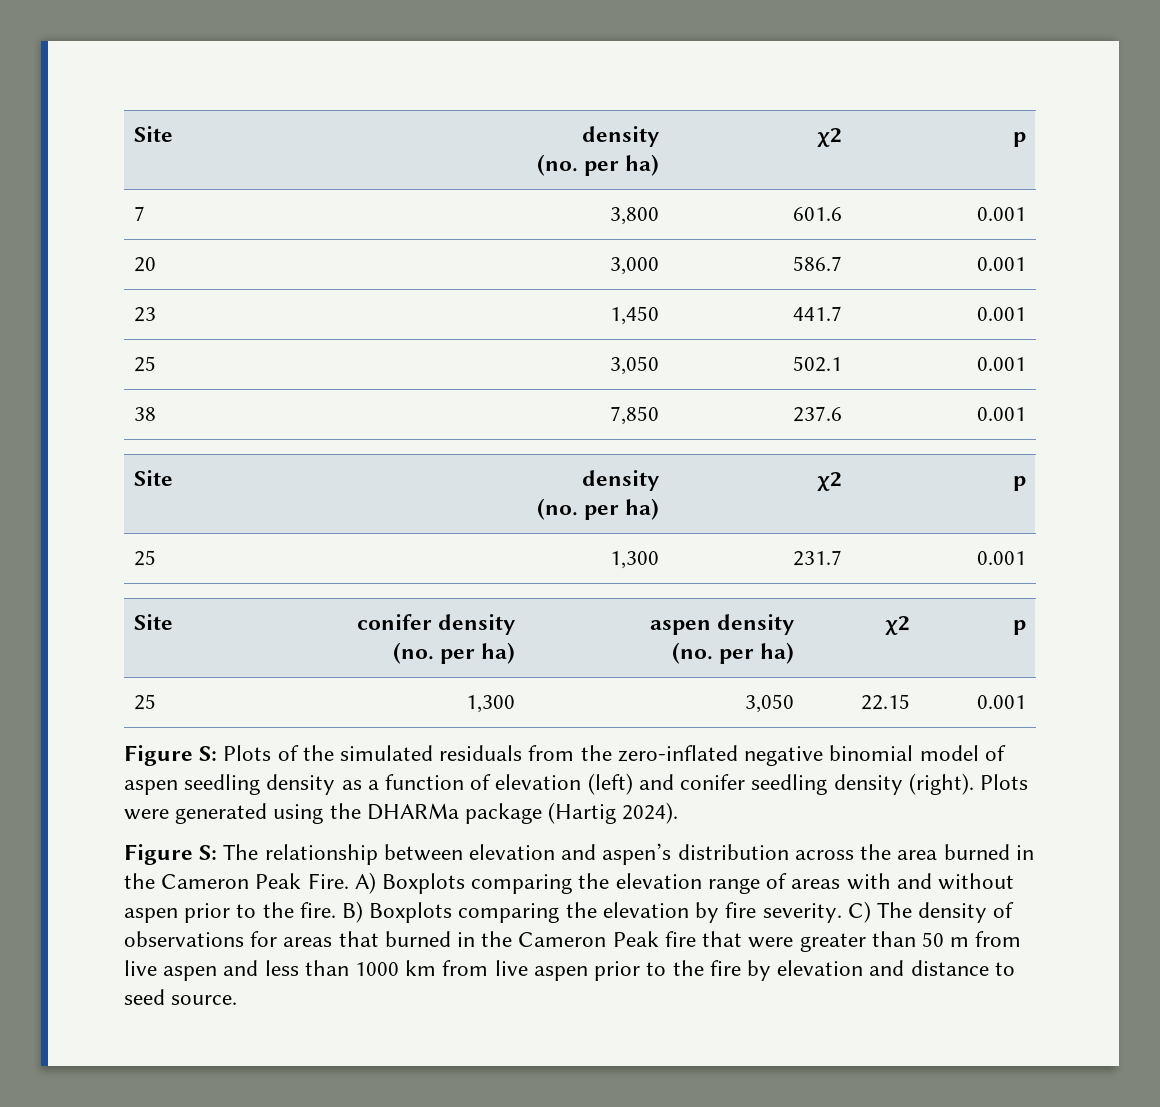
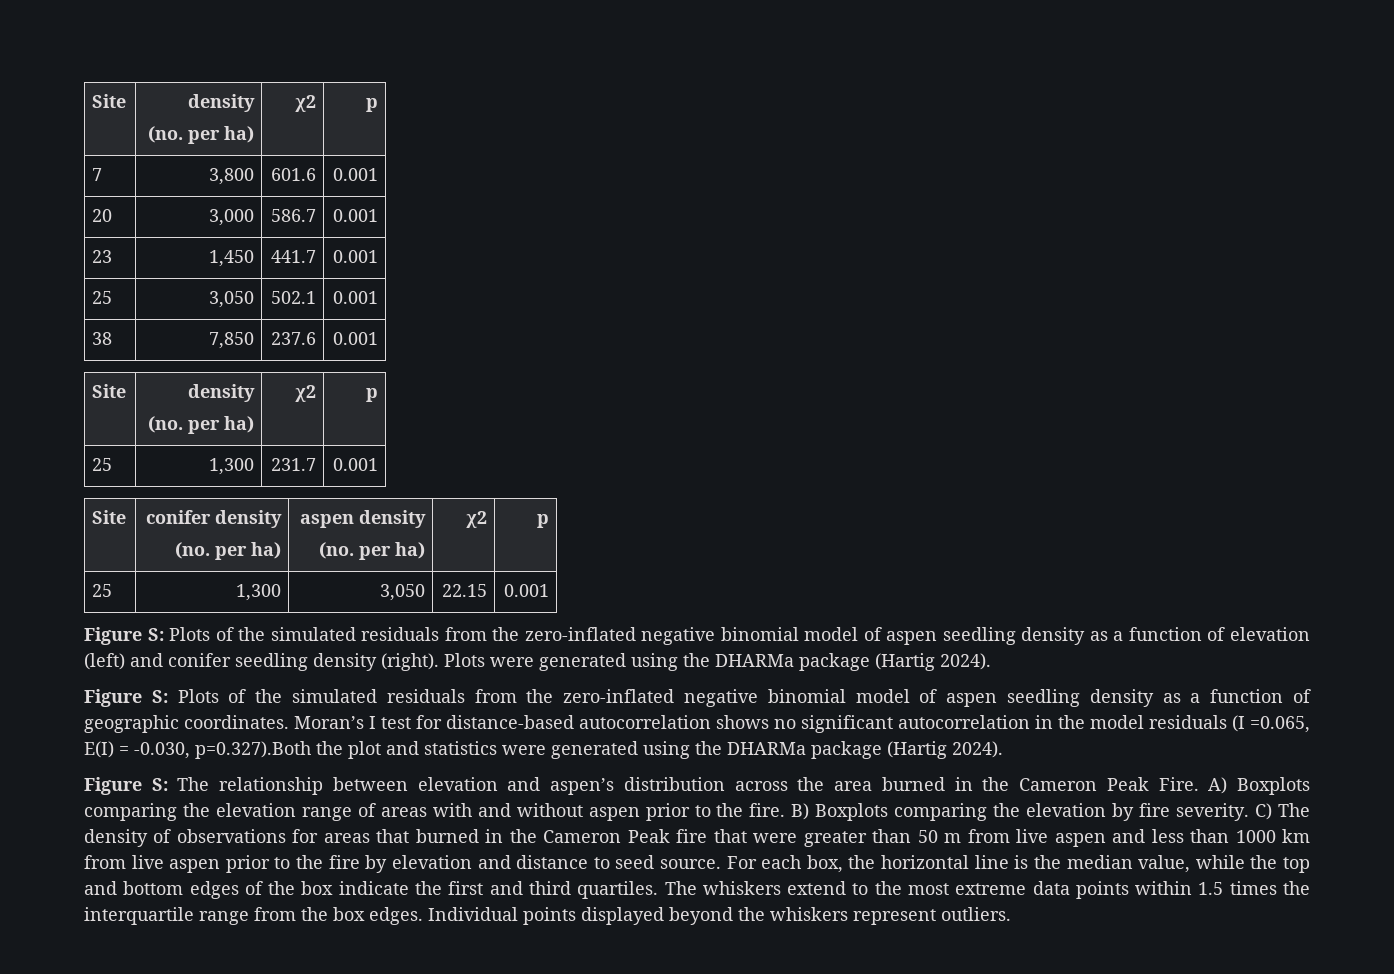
+ Figure S: Plots of the simulated residuals from the zero-inflated negative binomial model of aspen seedling density as a function of geographic coordinates. Moran’s I test for distance-based autocorrelation shows no significant autocorrelation in the model residuals (I =0.065, E(I) = -0.030, p=0.327).Both the plot and statistics were generated using the DHARMa package (Hartig 2024).
+ For each box, the horizontal line is the median value, while the top and bottom edges of the box indicate the first and third quartiles. The whiskers extend to the most extreme data points within 1.5 times the interquartile range from the box edges. Individual points displayed beyond the whiskers represent outliers.

